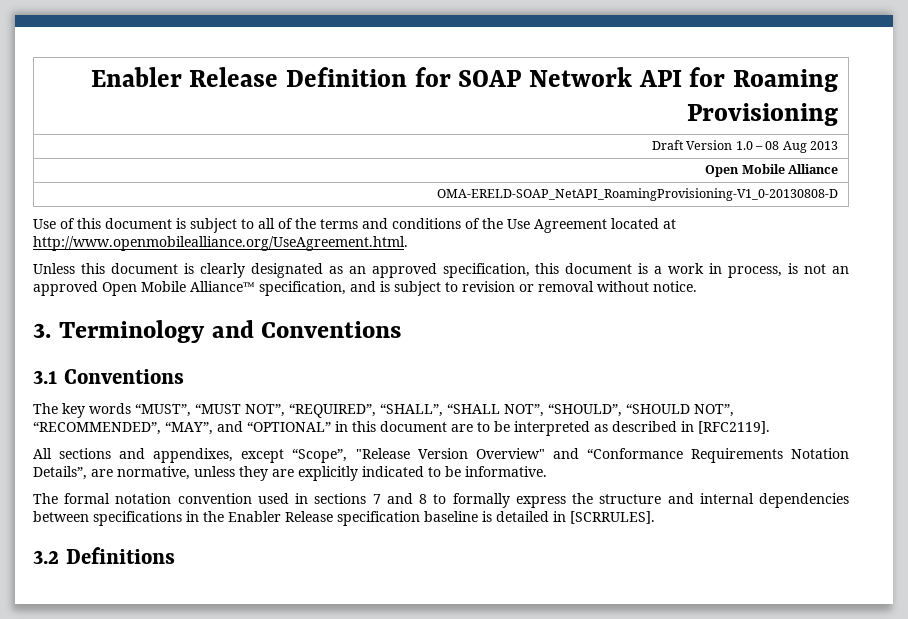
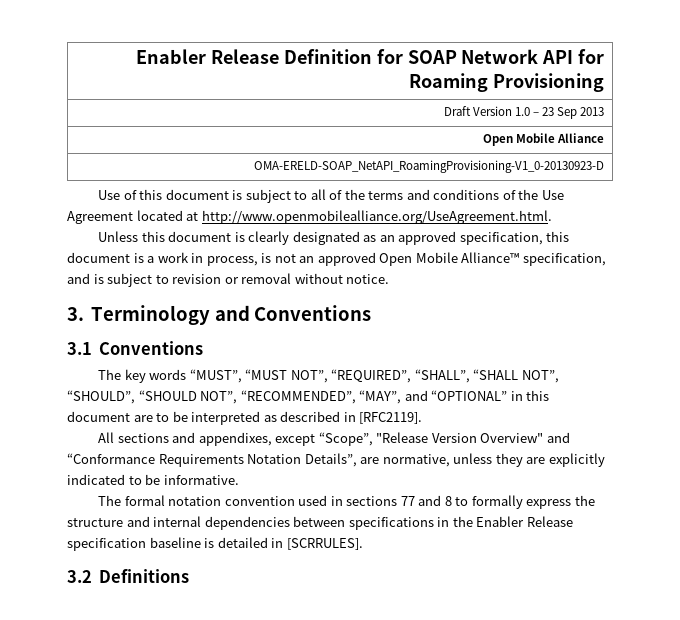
- Draft Version 1.0 – 08 Aug 2013
+ Draft Version 1.0 – 23 Sep 2013
- OMA-ERELD-SOAP_NetAPI_RoamingProvisioning-V1_0-20130808-D
+ OMA-ERELD-SOAP_NetAPI_RoamingProvisioning-V1_0-20130923-D
- The formal notation convention used in sections 7 and 8 to formally express the structure and internal dependencies between specifications in the Enabler Release specification baseline is detailed in [SCRRULES].
+ The formal notation convention used in sections 77 and 8 to formally express the structure and internal dependencies between specifications in the Enabler Release specification baseline is detailed in [SCRRULES].

